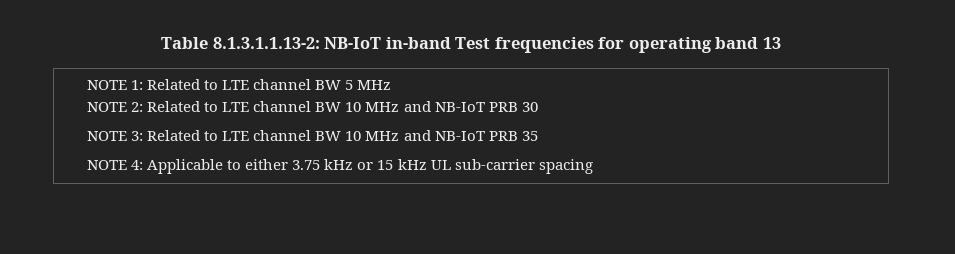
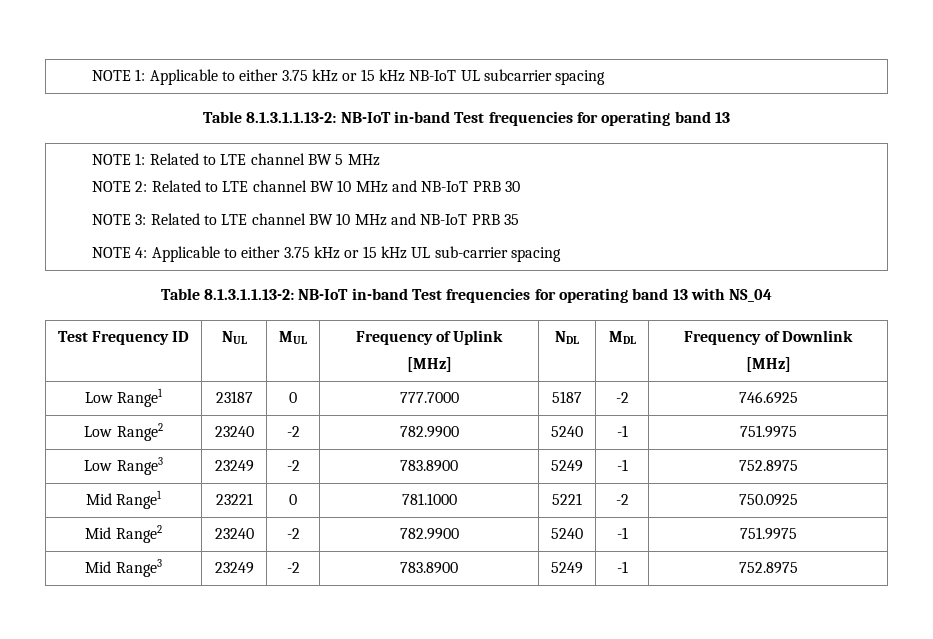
+ NOTE 1: Applicable to either 3.75 kHz or 15 kHz NB-IoT UL subcarrier spacing
+ Table 8.1.3.1.1.13-2: NB-IoT in-band Test frequencies for operating band 13 with NS_04
+ Test Frequency ID | NUL | MUL | Frequency of Uplink [MHz] | NDL | MDL | Frequency of Downlink [MHz]
+ Low Range1 | 23187 | 0 | 777.7000 | 5187 | -2 | 746.6925
+ Low Range2 | 23240 | -2 | 782.9900 | 5240 | -1 | 751.9975
+ Low Range3 | 23249 | -2 | 783.8900 | 5249 | -1 | 752.8975
+ Mid Range1 | 23221 | 0 | 781.1000 | 5221 | -2 | 750.0925
+ Mid Range2 | 23240 | -2 | 782.9900 | 5240 | -1 | 751.9975
+ Mid Range3 | 23249 | -2 | 783.8900 | 5249 | -1 | 752.8975

